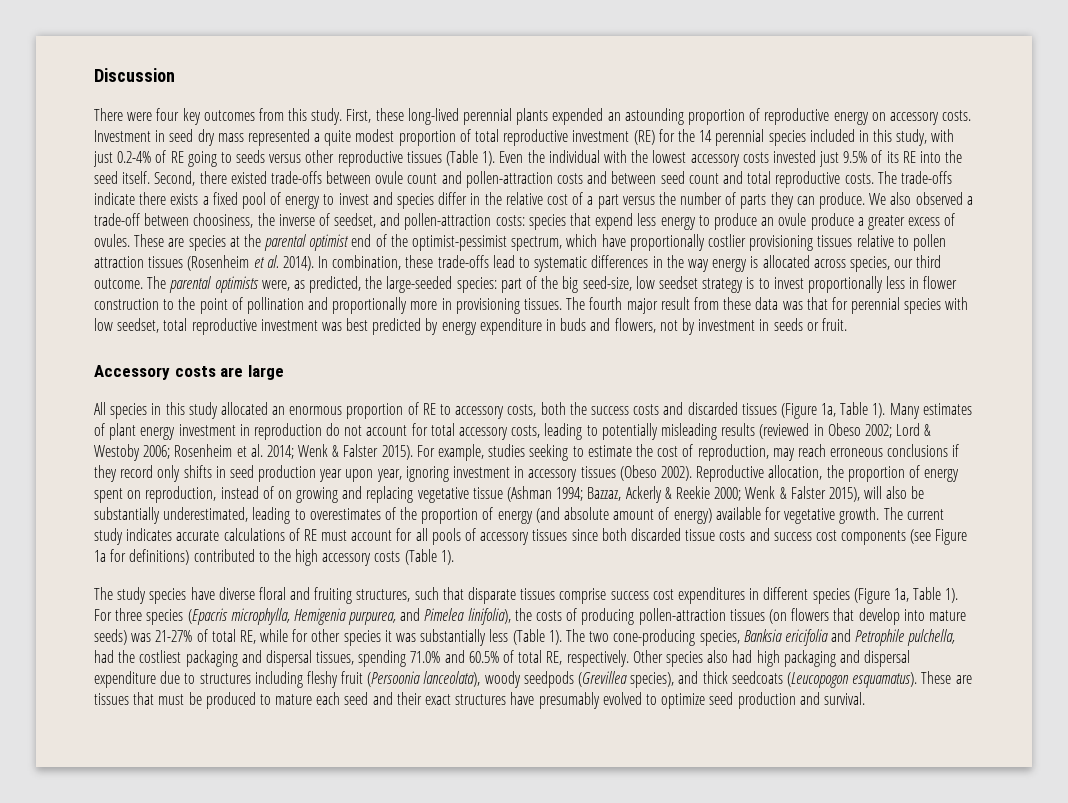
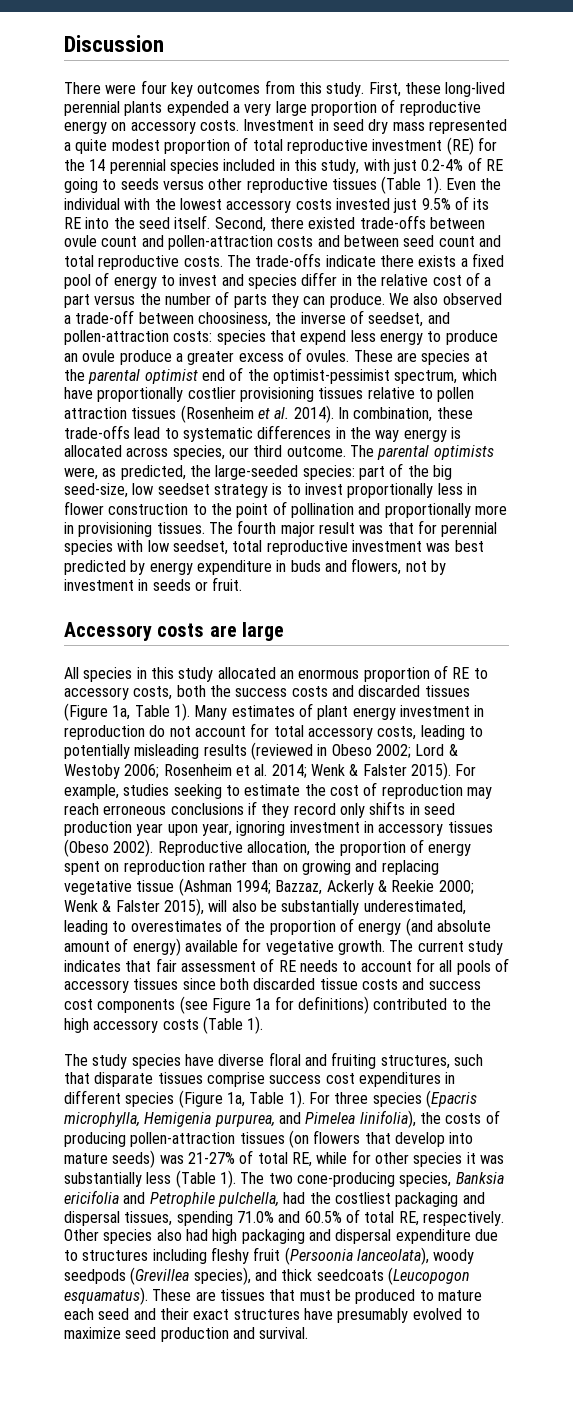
- First, these long-lived perennial plants expended an astounding proportion of reproductive energy on accessory costs.
+ First, these long-lived perennial plants expended a very large proportion of reproductive energy on accessory costs.
- The fourth major result from these data was that for perennial species with low seedset, total reproductive investment was best predicted by energy expenditure in buds and flowers, not by investment in seeds or fruit.
+ The fourth major result was that for perennial species with low seedset, total reproductive investment was best predicted by energy expenditure in buds and flowers, not by investment in seeds or fruit.
- For example, studies seeking to estimate the cost of reproduction, may reach erroneous conclusions if they record only shifts in seed production year upon year, ignoring investment in accessory tissues (Obeso 2002).
+ For example, studies seeking to estimate the cost of reproduction may reach erroneous conclusions if they record only shifts in seed production year upon year, ignoring investment in accessory tissues (Obeso 2002).
- Reproductive allocation, the proportion of energy spent on reproduction, instead of on growing and replacing vegetative tissue (Ashman 1994; Bazzaz, Ackerly & Reekie 2000; Wenk & Falster 2015), will also be substantially underestimated, leading to overestimates of the proportion of energy (and absolute amount of energy) available for vegetative growth.
+ Reproductive allocation, the proportion of energy spent on reproduction rather than on growing and replacing vegetative tissue (Ashman 1994; Bazzaz, Ackerly & Reekie 2000; Wenk & Falster 2015), will also be substantially underestimated, leading to overestimates of the proportion of energy (and absolute amount of energy) available for vegetative growth.
- The current study indicates accurate calculations of RE must account for all pools of accessory tissues since both discarded tissue costs and success cost components (see Figure 1a for definitions) contributed to the high accessory costs (Table 1).
+ The current study indicates that fair assessment of RE needs to account for all pools of accessory tissues since both discarded tissue costs and success cost components (see Figure 1a for definitions) contributed to the high accessory costs (Table 1).
- These are tissues that must be produced to mature each seed and their exact structures have presumably evolved to optimize seed production and survival.
+ These are tissues that must be produced to mature each seed and their exact structures have presumably evolved to maximize seed production and survival.

